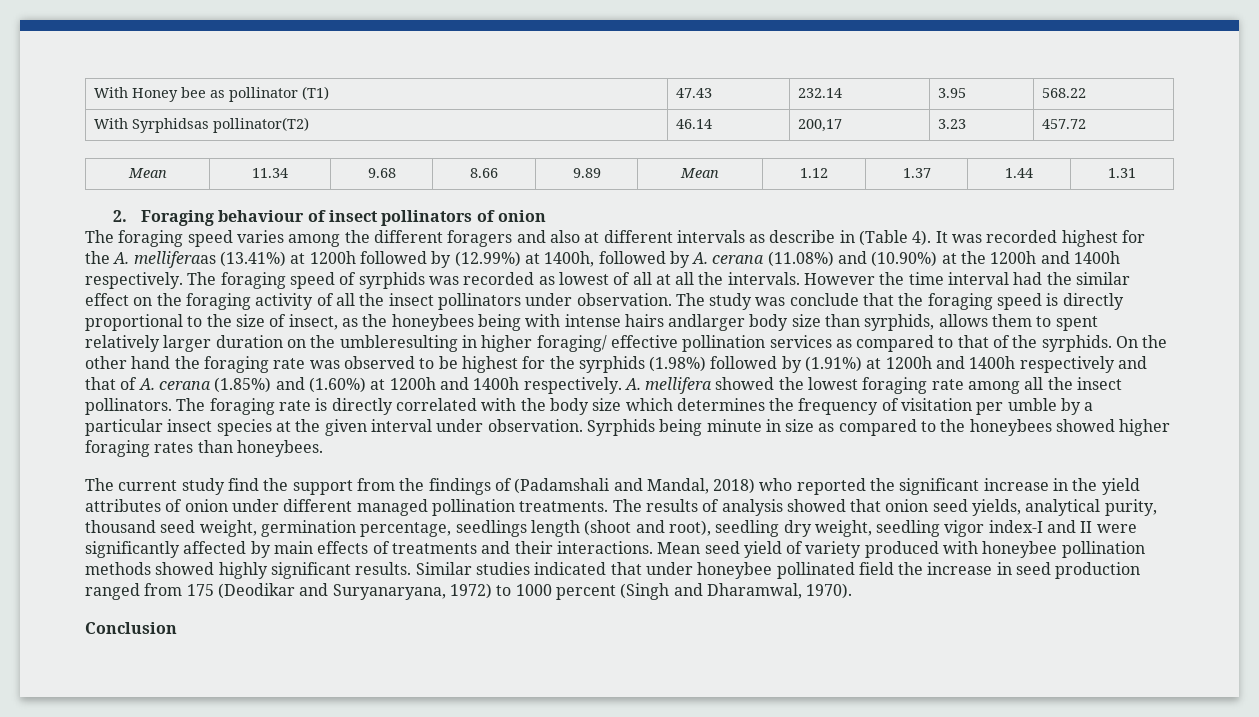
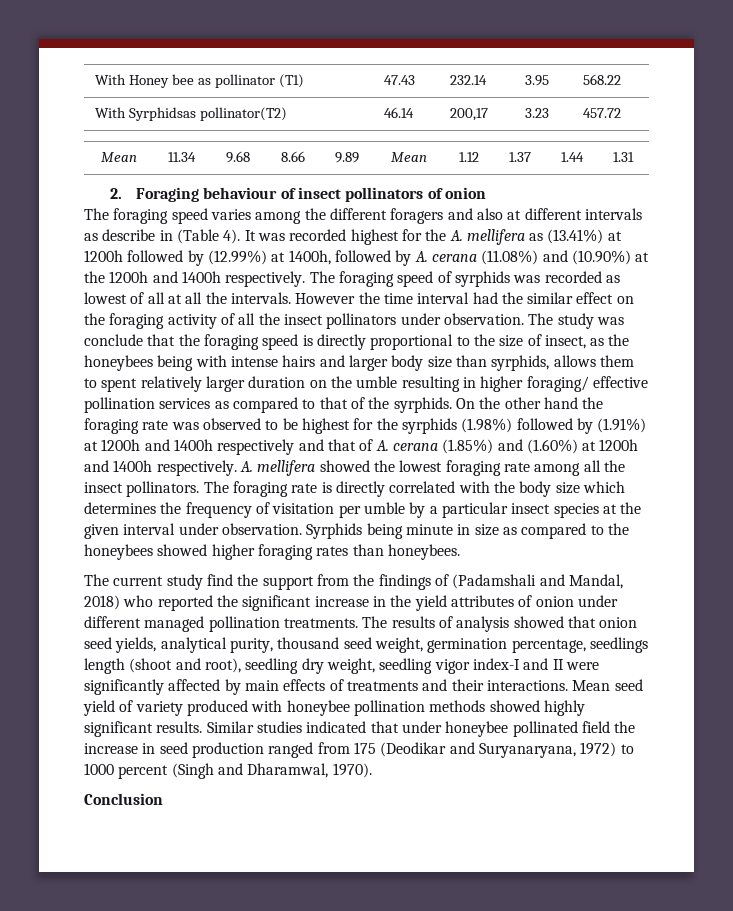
- It was recorded highest for the A. melliferaas (13.41%) at 1200h followed by (12.99%) at 1400h, followed by A. cerana (11.08%) and (10.90%) at the 1200h and 1400h respectively.
+ It was recorded highest for the A. mellifera as (13.41%) at 1200h followed by (12.99%) at 1400h, followed by A. cerana (11.08%) and (10.90%) at the 1200h and 1400h respectively.
- The study was conclude that the foraging speed is directly proportional to the size of insect, as the honeybees being with intense hairs andlarger body size than syrphids, allows them to spent relatively larger duration on the umbleresulting in higher foraging/ effective pollination services as compared to that of the syrphids.
+ The study was conclude that the foraging speed is directly proportional to the size of insect, as the honeybees being with intense hairs and larger body size than syrphids, allows them to spent relatively larger duration on the umble resulting in higher foraging/ effective pollination services as compared to that of the syrphids.

